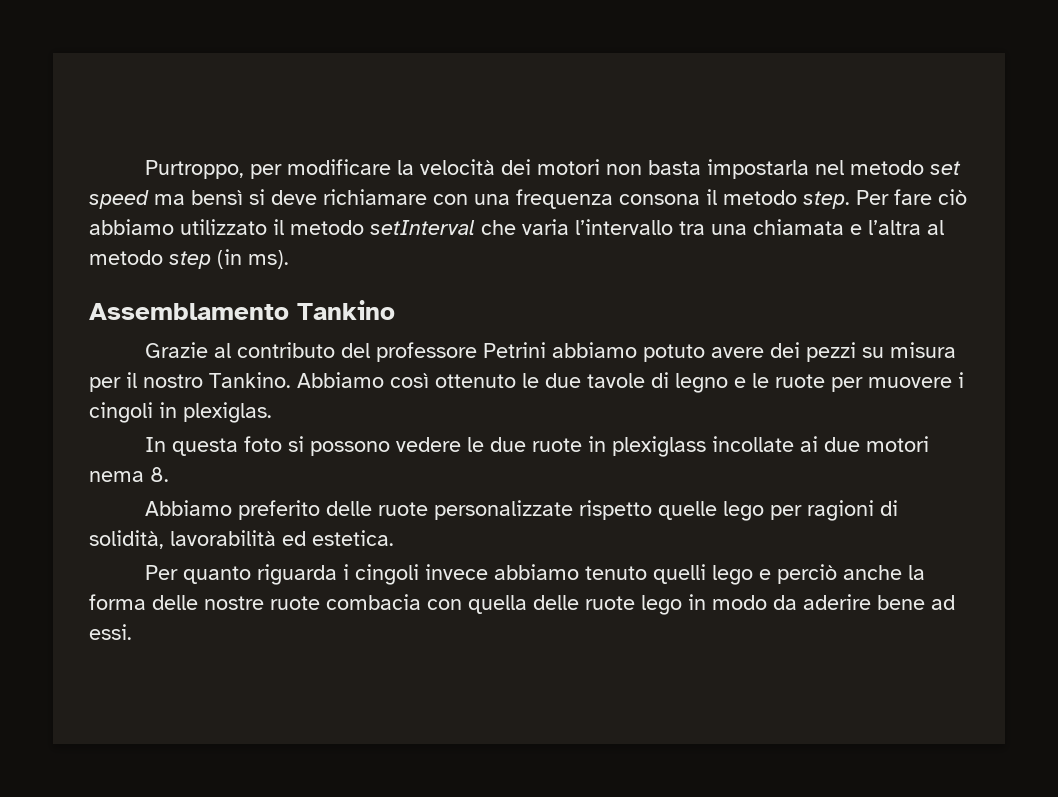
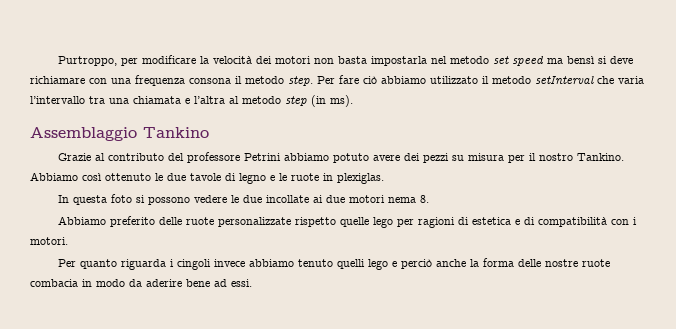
- Assemblamento Tankino
+ Assemblaggio Tankino
- Abbiamo così ottenuto le due tavole di legno e le ruote per muovere i cingoli in plexiglas.
+ Abbiamo così ottenuto le due tavole di legno e le ruote in plexiglas.
- In questa foto si possono vedere le due ruote in plexiglass incollate ai due motori nema 8.
+ In questa foto si possono vedere le due incollate ai due motori nema 8.
- Abbiamo preferito delle ruote personalizzate rispetto quelle lego per ragioni di solidità, lavorabilità ed estetica.
+ Abbiamo preferito delle ruote personalizzate rispetto quelle lego per ragioni di estetica e di compatibilità con i motori.
- Per quanto riguarda i cingoli invece abbiamo tenuto quelli lego e perciò anche la forma delle nostre ruote combacia con quella delle ruote lego in modo da aderire bene ad essi.
+ Per quanto riguarda i cingoli invece abbiamo tenuto quelli lego e perciò anche la forma delle nostre ruote combacia in modo da aderire bene ad essi.

